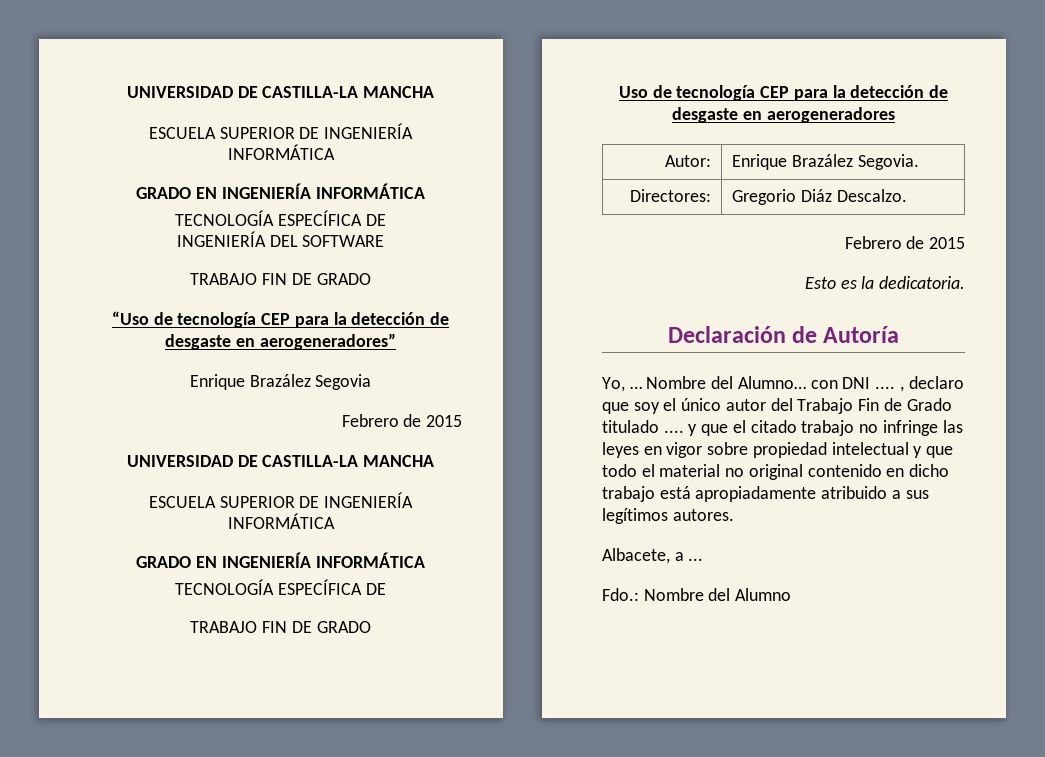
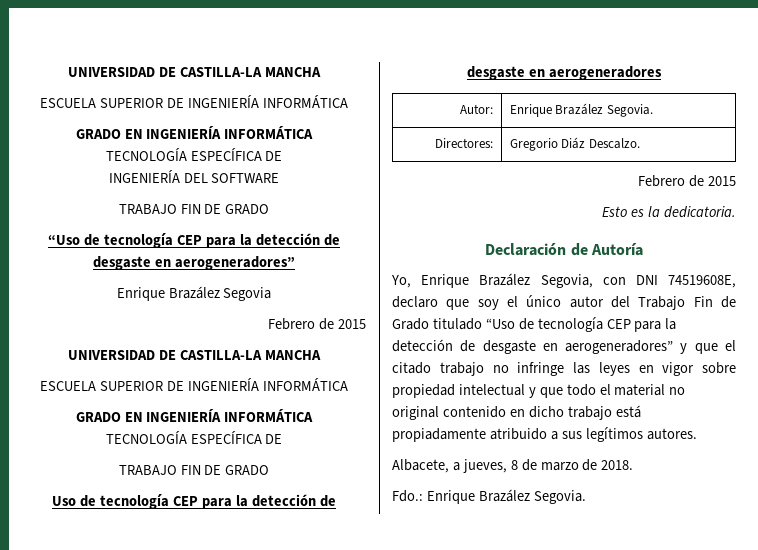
- Yo, … Nombre del Alumno… con DNI .... , declaro que soy el único autor del Trabajo Fin de Grado titulado .... y que el citado trabajo no infringe las leyes en vigor sobre propiedad intelectual y que todo el material no original contenido en dicho trabajo está apropiadamente atribuido a sus legítimos autores.
+ Yo, Enrique Brazález Segovia, con DNI 74519608E, declaro que soy el único autor del Trabajo Fin de Grado titulado “Uso de tecnología CEP para la detección de desgaste en aerogeneradores” y que el citado trabajo no infringe las leyes en vigor sobre propiedad intelectual y que todo el material no original contenido en dicho trabajo está propiadamente atribuido a sus legítimos autores.
- Albacete, a ...
- Fdo.: Nombre del Alumno
+ Albacete, a jueves, 8 de marzo de 2018.
+ Fdo.: Enrique Brazález Segovia.

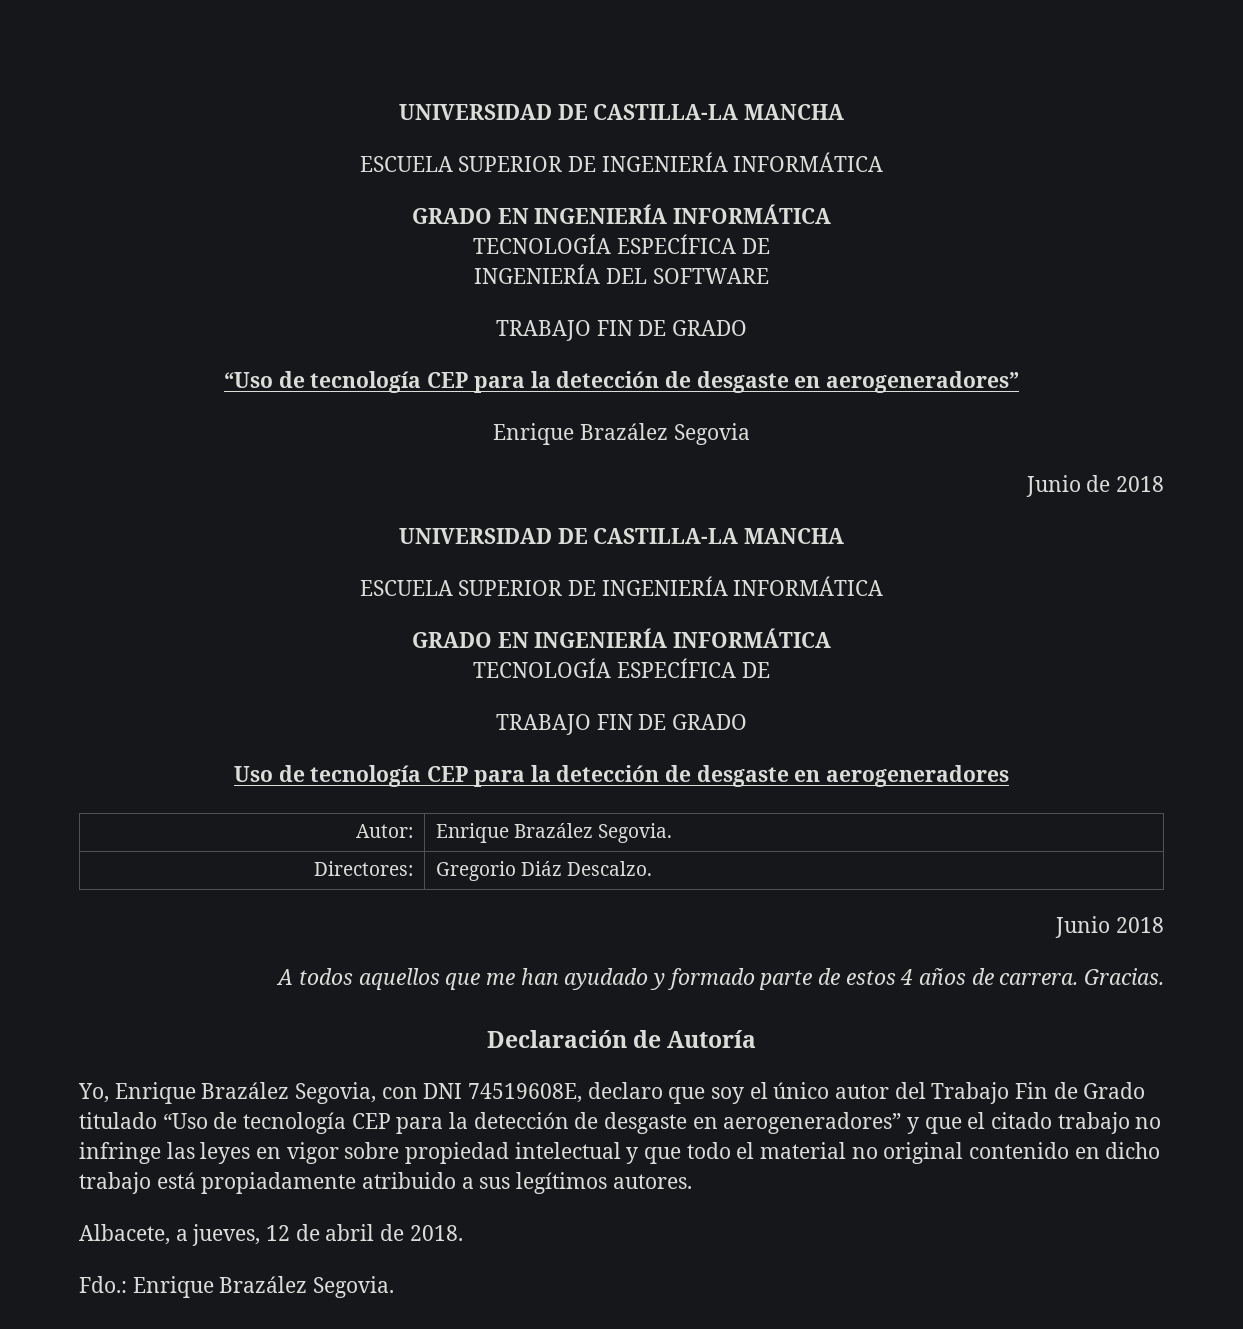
  Enrique Brazález Segovia
- Febrero de 2015
+ Junio de 2018
  Directores: | Gregorio Diáz Descalzo.
- Febrero de 2015
- Esto es la dedicatoria.
+ Junio 2018
+ A todos aquellos que me han ayudado y formado parte de estos 4 años de carrera. Gracias.
- Albacete, a jueves, 8 de marzo de 2018.
+ Albacete, a jueves, 12 de abril de 2018.

